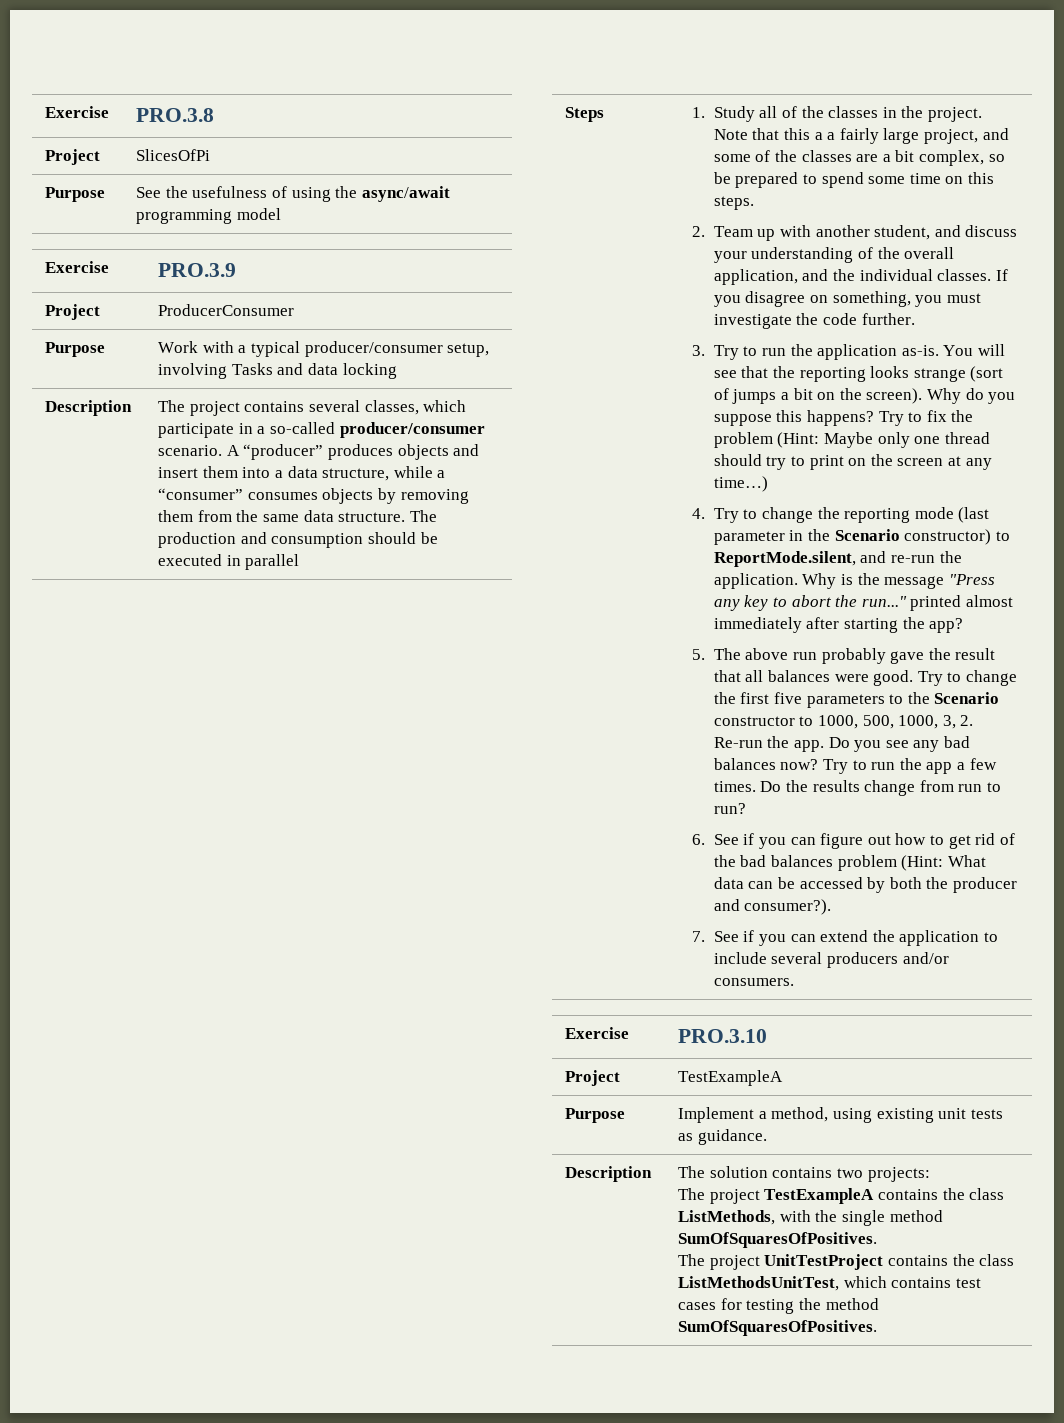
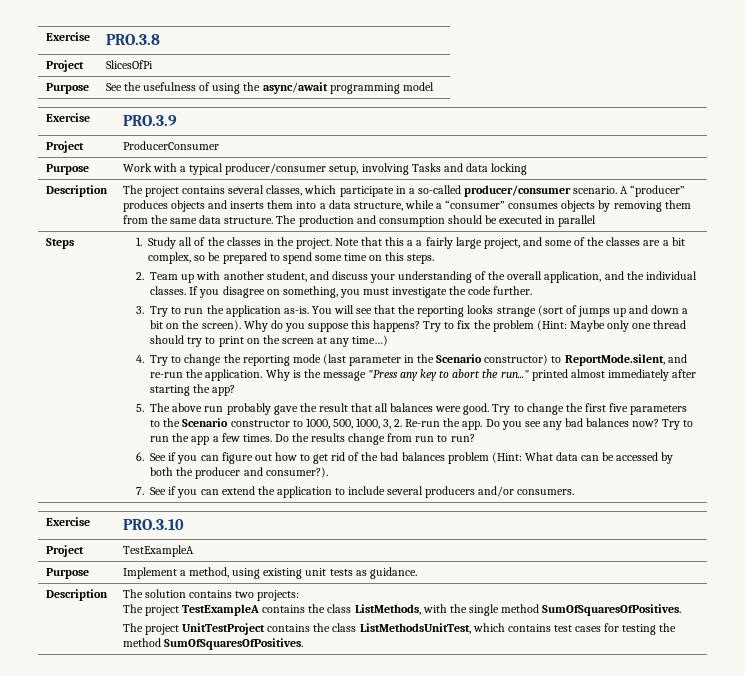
- A “producer” produces objects and insert them into a data structure, while a “consumer” consumes objects by removing them from the same data structure.
+ A “producer” produces objects and inserts them into a data structure, while a “consumer” consumes objects by removing them from the same data structure.
- You will see that the reporting looks strange (sort of jumps a bit on the screen).
+ You will see that the reporting looks strange (sort of jumps up and down a bit on the screen).

